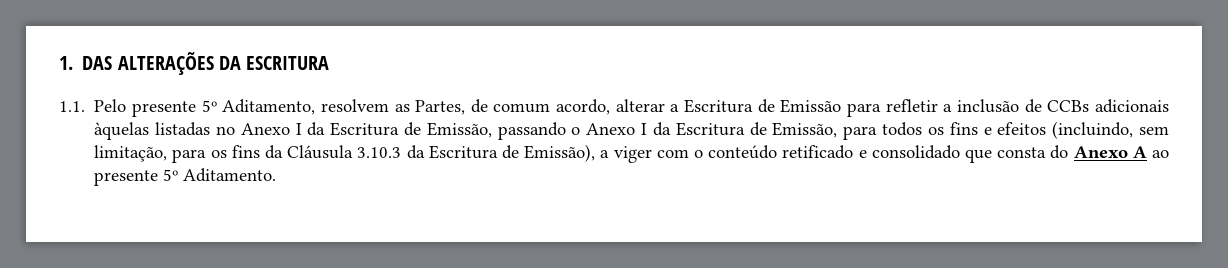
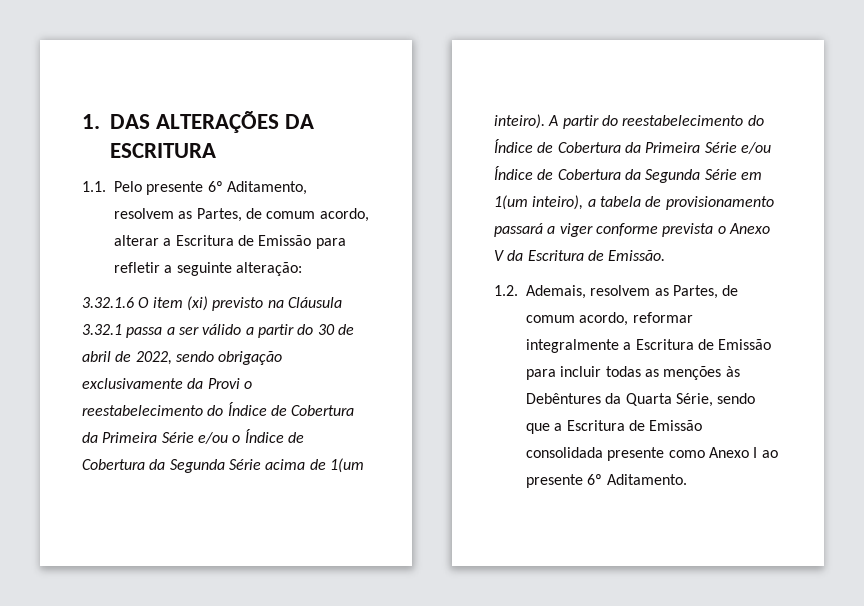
- 1.1. Pelo presente 5º Aditamento, resolvem as Partes, de comum acordo, alterar a Escritura de Emissão para refletir a inclusão de CCBs adicionais àquelas listadas no Anexo I da Escritura de Emissão, passando o Anexo I da Escritura de Emissão, para todos os fins e efeitos (incluindo, sem limitação, para os fins da Cláusula 3.10.3 da Escritura de Emissão), a viger com o conteúdo retificado e consolidado que consta do Anexo A ao presente 5º Aditamento.
+ 1.1. Pelo presente 6º Aditamento, resolvem as Partes, de comum acordo, alterar a Escritura de Emissão para refletir a seguinte alteração:
+ 3.32.1.6 O item (xi) previsto na Cláusula 3.32.1 passa a ser válido a partir do 30 de abril de 2022, sendo obrigação exclusivamente da Provi o reestabelecimento do Índice de Cobertura da Primeira Série e/ou o Índice de Cobertura da Segunda Série acima de 1(um inteiro). A partir do reestabelecimento do Índice de Cobertura da Primeira Série e/ou Índice de Cobertura da Segunda Série em 1(um inteiro), a tabela de provisionamento passará a viger conforme prevista o Anexo V da Escritura de Emissão.
+ 1.2. Ademais, resolvem as Partes, de comum acordo, reformar integralmente a Escritura de Emissão para incluir todas as menções às Debêntures da Quarta Série, sendo que a Escritura de Emissão consolidada presente como Anexo I ao presente 6º Aditamento.

